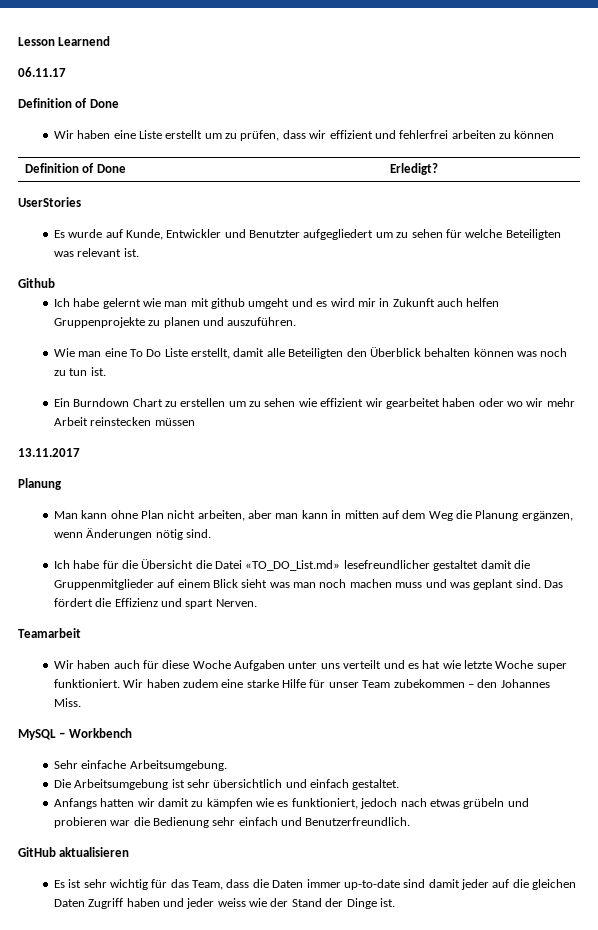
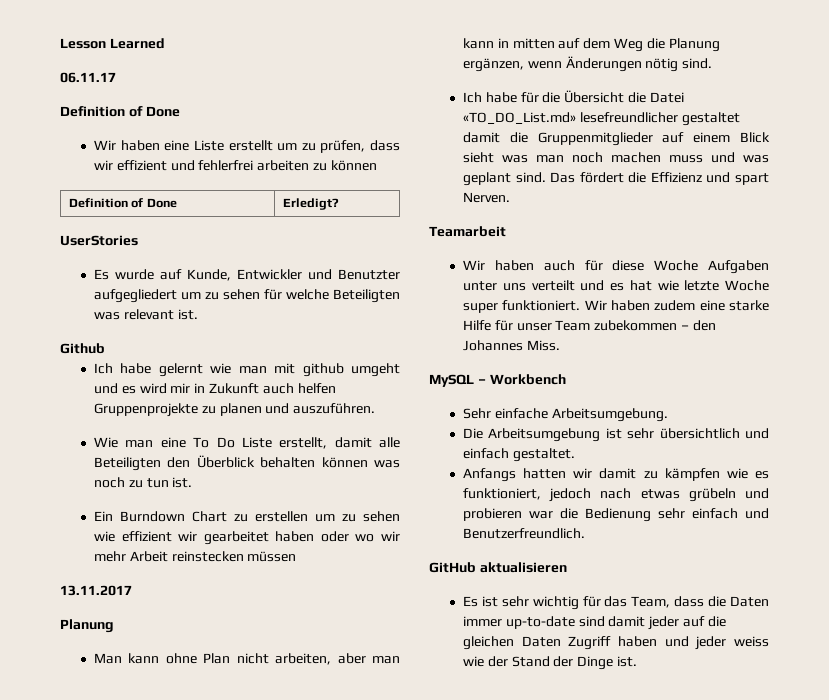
- Lesson Learnend
+ Lesson Learned

